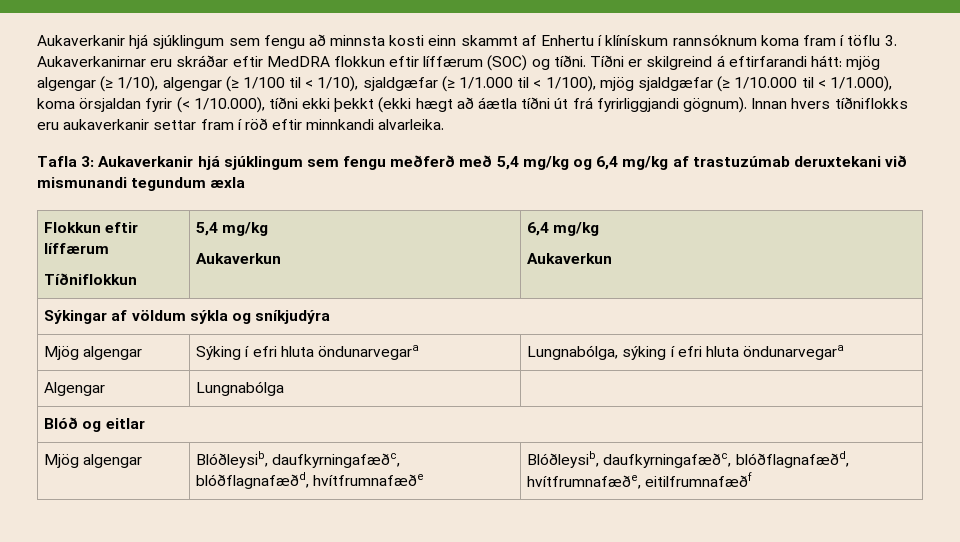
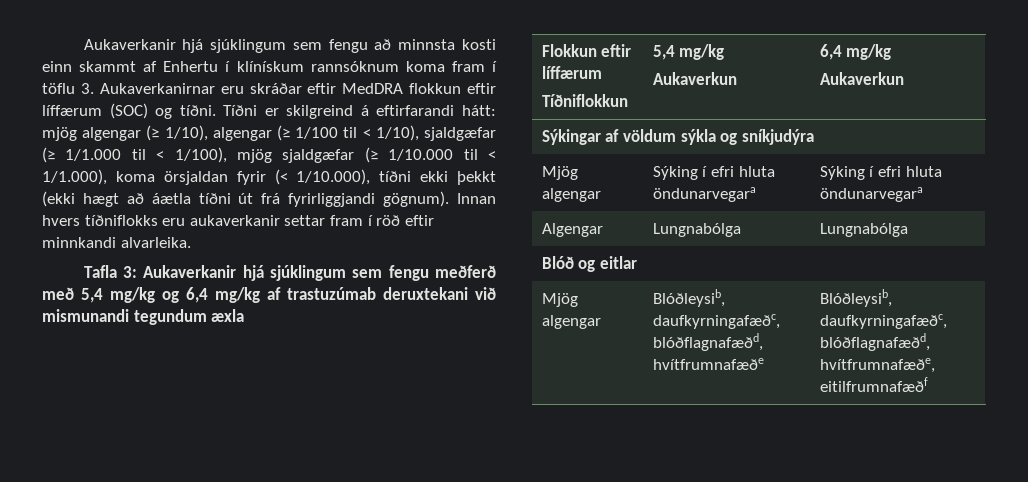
- Mjög algengar | Sýking í efri hluta öndunarvegara | Lungnabólga, sýking í efri hluta öndunarvegara
+ Mjög algengar | Sýking í efri hluta öndunarvegara | Sýking í efri hluta öndunarvegara
- Algengar | Lungnabólga |
+ Algengar | Lungnabólga | Lungnabólga

